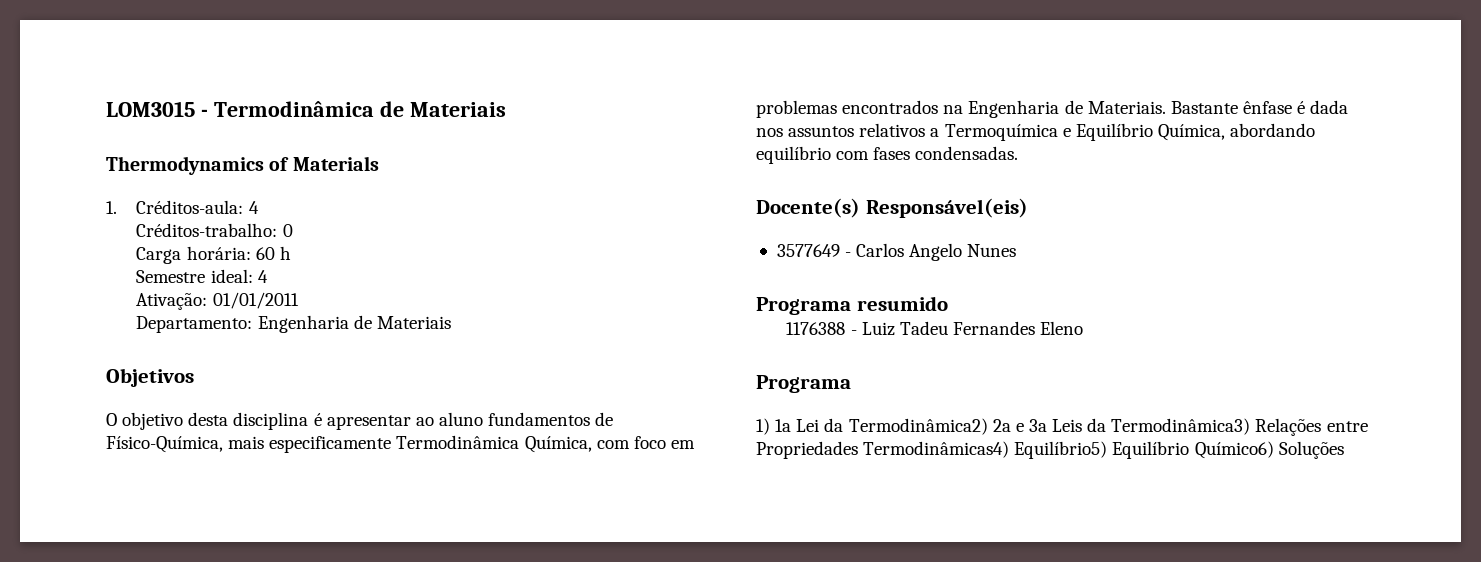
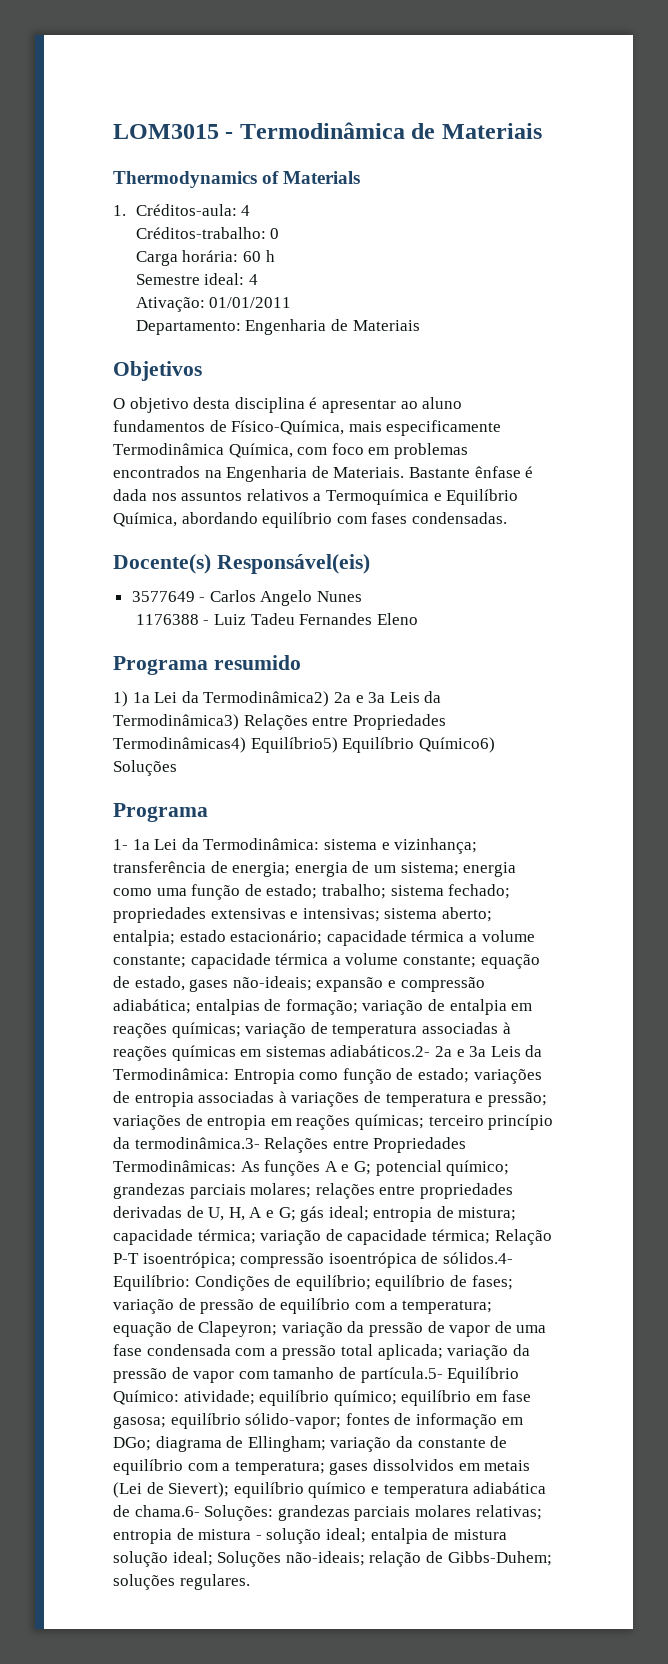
- Programa resumido
  1176388 - Luiz Tadeu Fernandes Eleno
- Programa
+ Programa resumido
  1) 1a Lei da Termodinâmica2) 2a e 3a Leis da Termodinâmica3) Relações entre Propriedades Termodinâmicas4) Equilíbrio5) Equilíbrio Químico6) Soluções
+ Programa
+ 1- 1a Lei da Termodinâmica: sistema e vizinhança; transferência de energia; energia de um sistema; energia como uma função de estado; trabalho; sistema fechado; propriedades extensivas e intensivas; sistema aberto; entalpia; estado estacionário; capacidade térmica a volume constante; capacidade térmica a volume constante; equação de estado, gases não-ideais; expansão e compressão adiabática; entalpias de formação; variação de entalpia em reações químicas; variação de temperatura associadas à reações químicas em sistemas adiabáticos.2- 2a e 3a Leis da Termodinâmica: Entropia como função de estado; variações de entropia associadas à variações de temperatura e pressão; variações de entropia em reações químicas; terceiro princípio da termodinâmica.3- Relações entre Propriedades Termodinâmicas: As funções A e G; potencial químico; grandezas parciais molares; relações entre propriedades derivadas de U, H, A e G; gás ideal; entropia de mistura; capacidade térmica; variação de capacidade térmica; Relação P-T isoentrópica; compressão isoentrópica de sólidos.4- Equilíbrio: Condições de equilíbrio; equilíbrio de fases; variação de pressão de equilíbrio com a temperatura; equação de Clapeyron; variação da pressão de vapor de uma fase condensada com a pressão total aplicada; variação da pressão de vapor com tamanho de partícula.5- Equilíbrio Químico: atividade; equilíbrio químico; equilíbrio em fase gasosa; equilíbrio sólido-vapor; fontes de informação em DGo; diagrama de Ellingham; variação da constante de equilíbrio com a temperatura; gases dissolvidos em metais (Lei de Sievert); equilíbrio químico e temperatura adiabática de chama.6- Soluções: grandezas parciais molares relativas; entropia de mistura - solução ideal; entalpia de mistura solução ideal; Soluções não-ideais; relação de Gibbs-Duhem; soluções regulares.

